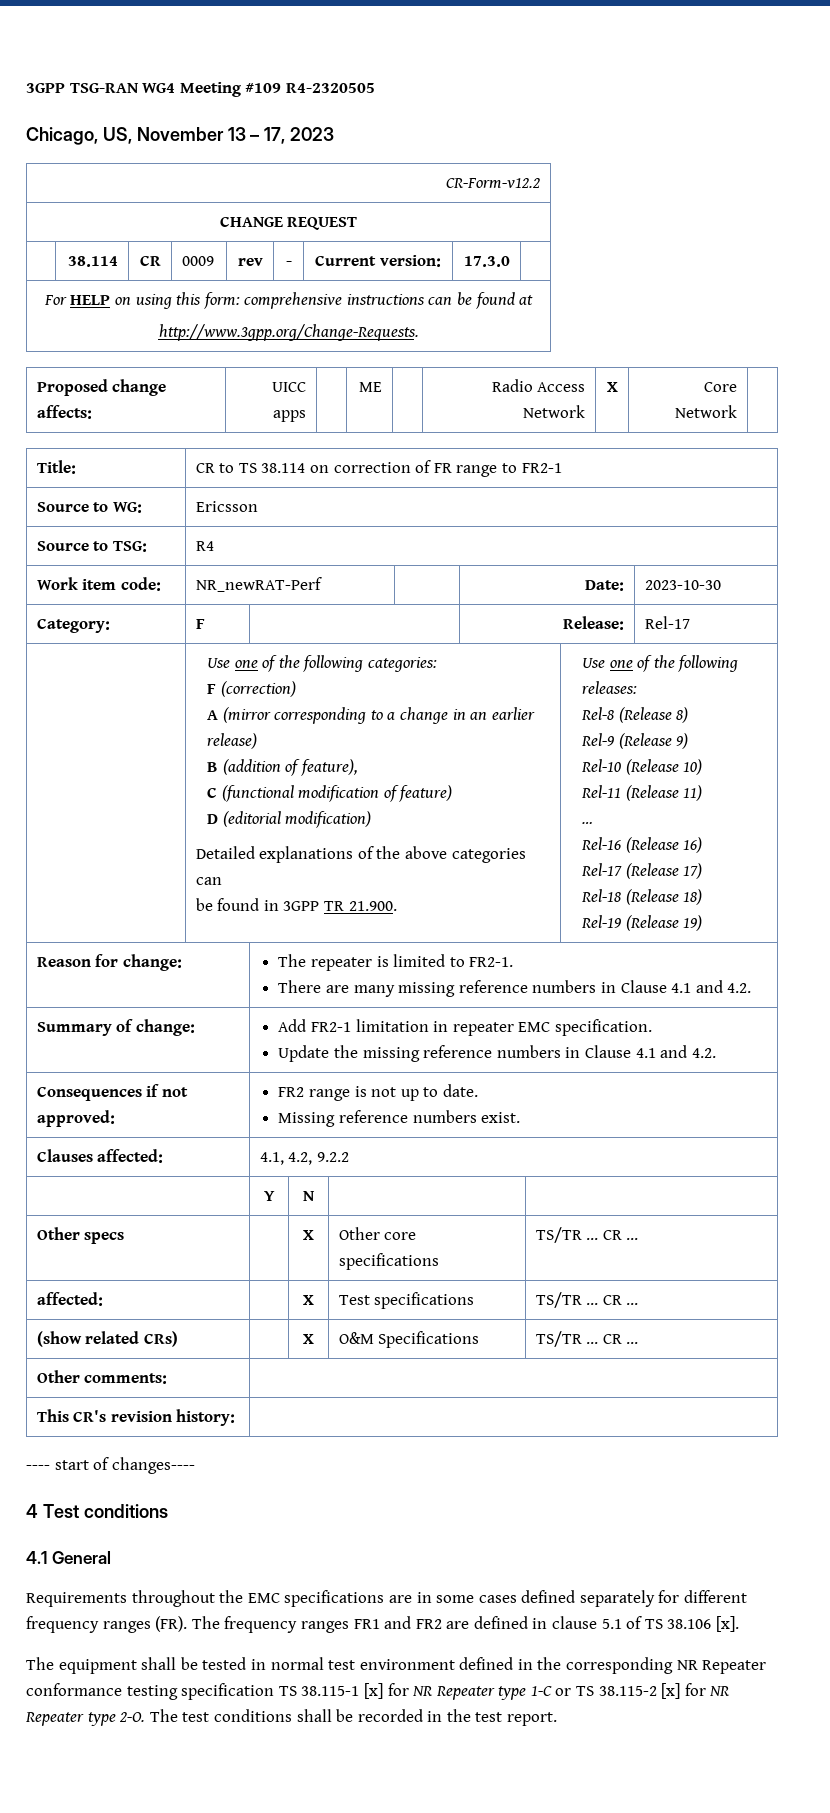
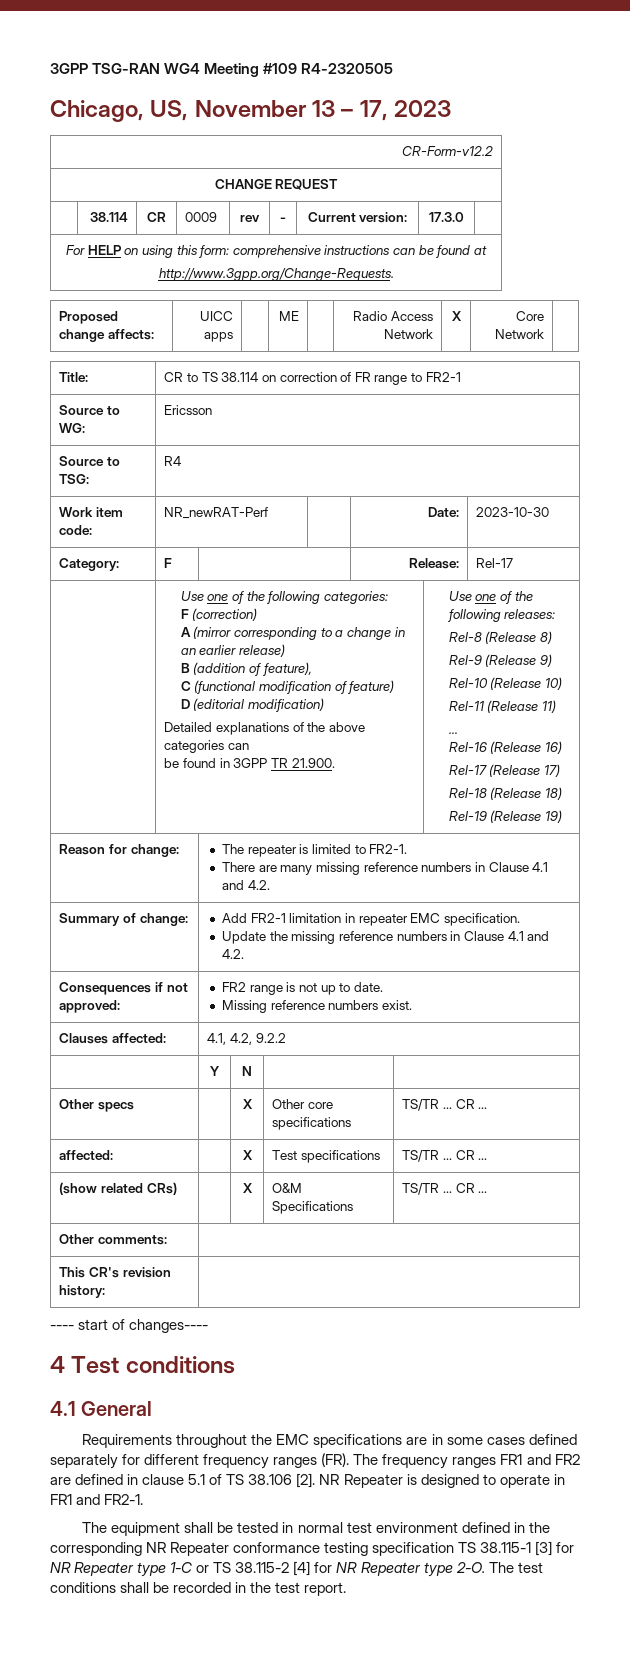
- Requirements throughout the EMC specifications are in some cases defined separately for different frequency ranges (FR). The frequency ranges FR1 and FR2 are defined in clause 5.1 of TS 38.106 [x].
+ Requirements throughout the EMC specifications are in some cases defined separately for different frequency ranges (FR). The frequency ranges FR1 and FR2 are defined in clause 5.1 of TS 38.106 [2]. NR Repeater is designed to operate in FR1 and FR2-1.
- The equipment shall be tested in normal test environment defined in the corresponding NR Repeater conformance testing specification TS 38.115-1 [x] for NR Repeater type 1-C or TS 38.115-2 [x] for NR Repeater type 2-O.
+ The equipment shall be tested in normal test environment defined in the corresponding NR Repeater conformance testing specification TS 38.115-1 [3] for NR Repeater type 1-C or TS 38.115-2 [4] for NR Repeater type 2-O.

